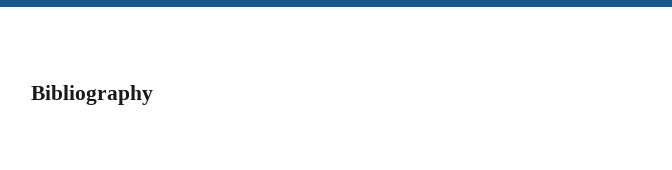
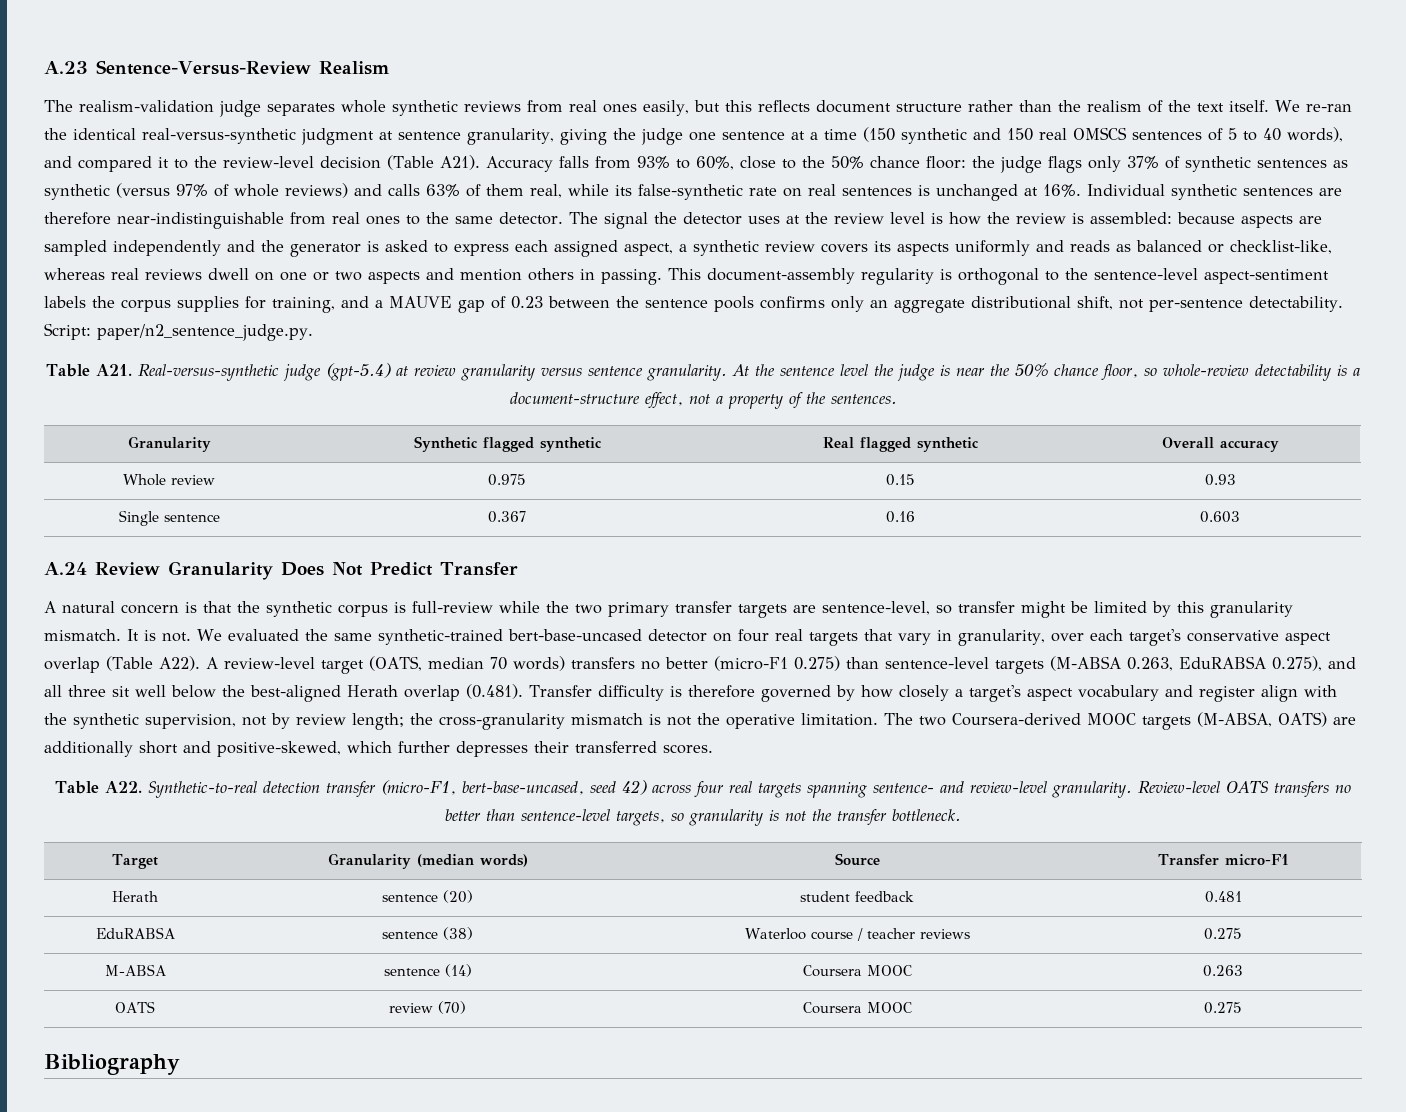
+ A.23 Sentence-Versus-Review Realism
+ The realism-validation judge separates whole synthetic reviews from real ones easily, but this reflects document structure rather than the realism of the text itself. We re-ran the identical real-versus-synthetic judgment at sentence granularity, giving the judge one sentence at a time (150 synthetic and 150 real OMSCS sentences of 5 to 40 words), and compared it to the review-level decision (Table A21). Accuracy falls from 93% to 60%, close to the 50% chance floor: the judge flags only 37% of synthetic sentences as synthetic (versus 97% of whole reviews) and calls 63% of them real, while its false-synthetic rate on real sentences is unchanged at 16%. Individual synthetic sentences are therefore near-indistinguishable from real ones to the same detector. The signal the detector uses at the review level is how the review is assembled: because aspects are sampled independently and the generator is asked to express each assigned aspect, a synthetic review covers its aspects uniformly and reads as balanced or checklist-like, whereas real reviews dwell on one or two aspects and mention others in passing. This document-assembly regularity is orthogonal to the sentence-level aspect-sentiment labels the corpus supplies for training, and a MAUVE gap of 0.23 between the sentence pools confirms only an aggregate distributional shift, not per-sentence detectability. Script: paper/n2_sentence_judge.py.
+ Table A21. Real-versus-synthetic judge (gpt-5.4) at review granularity versus sentence granularity. At the sentence level the judge is near the 50% chance floor, so whole-review detectability is a document-structure effect, not a property of the sentences.
+ Granularity | Synthetic flagged synthetic | Real flagged synthetic | Overall accuracy
+ Whole review | 0.975 | 0.15 | 0.93
+ Single sentence | 0.367 | 0.16 | 0.603
+ A.24 Review Granularity Does Not Predict Transfer
+ A natural concern is that the synthetic corpus is full-review while the two primary transfer targets are sentence-level, so transfer might be limited by this granularity mismatch. It is not. We evaluated the same synthetic-trained bert-base-uncased detector on four real targets that vary in granularity, over each target's conservative aspect overlap (Table A22). A review-level target (OATS, median 70 words) transfers no better (micro-F1 0.275) than sentence-level targets (M-ABSA 0.263, EduRABSA 0.275), and all three sit well below the best-aligned Herath overlap (0.481). Transfer difficulty is therefore governed by how closely a target's aspect vocabulary and register align with the synthetic supervision, not by review length; the cross-granularity mismatch is not the operative limitation. The two Coursera-derived MOOC targets (M-ABSA, OATS) are additionally short and positive-skewed, which further depresses their transferred scores.
+ Table A22. Synthetic-to-real detection transfer (micro-F1, bert-base-uncased, seed 42) across four real targets spanning sentence- and review-level granularity. Review-level OATS transfers no better than sentence-level targets, so granularity is not the transfer bottleneck.
+ Target | Granularity (median words) | Source | Transfer micro-F1
+ Herath | sentence (20) | student feedback | 0.481
+ EduRABSA | sentence (38) | Waterloo course / teacher reviews | 0.275
+ M-ABSA | sentence (14) | Coursera MOOC | 0.263
+ OATS | review (70) | Coursera MOOC | 0.275

